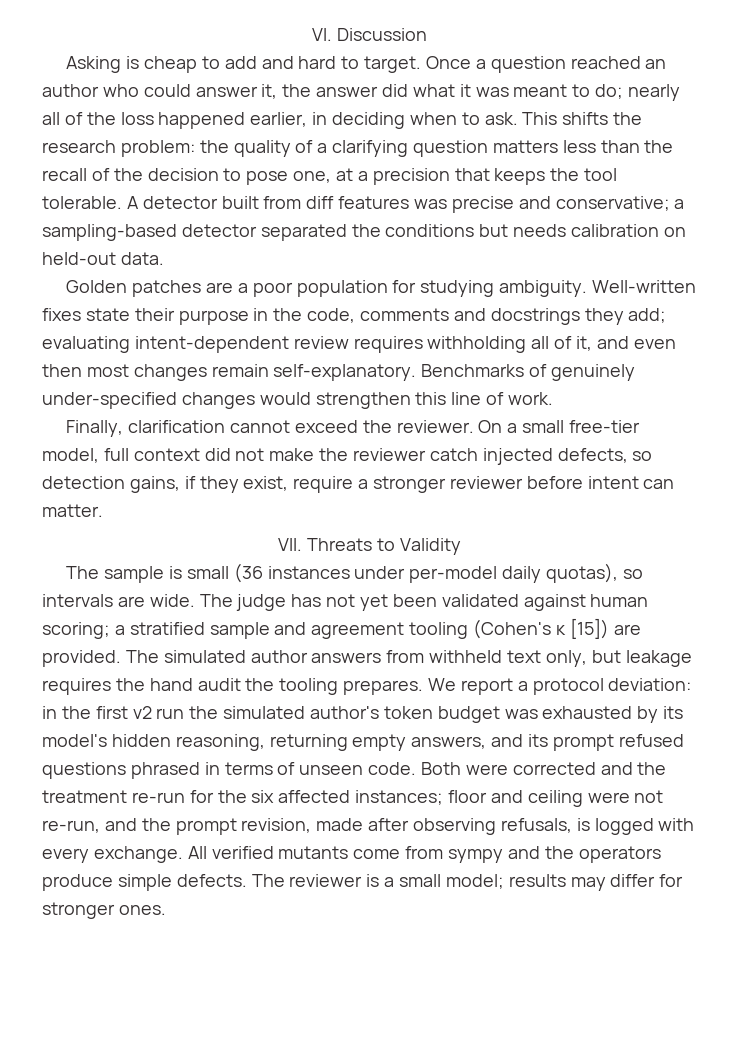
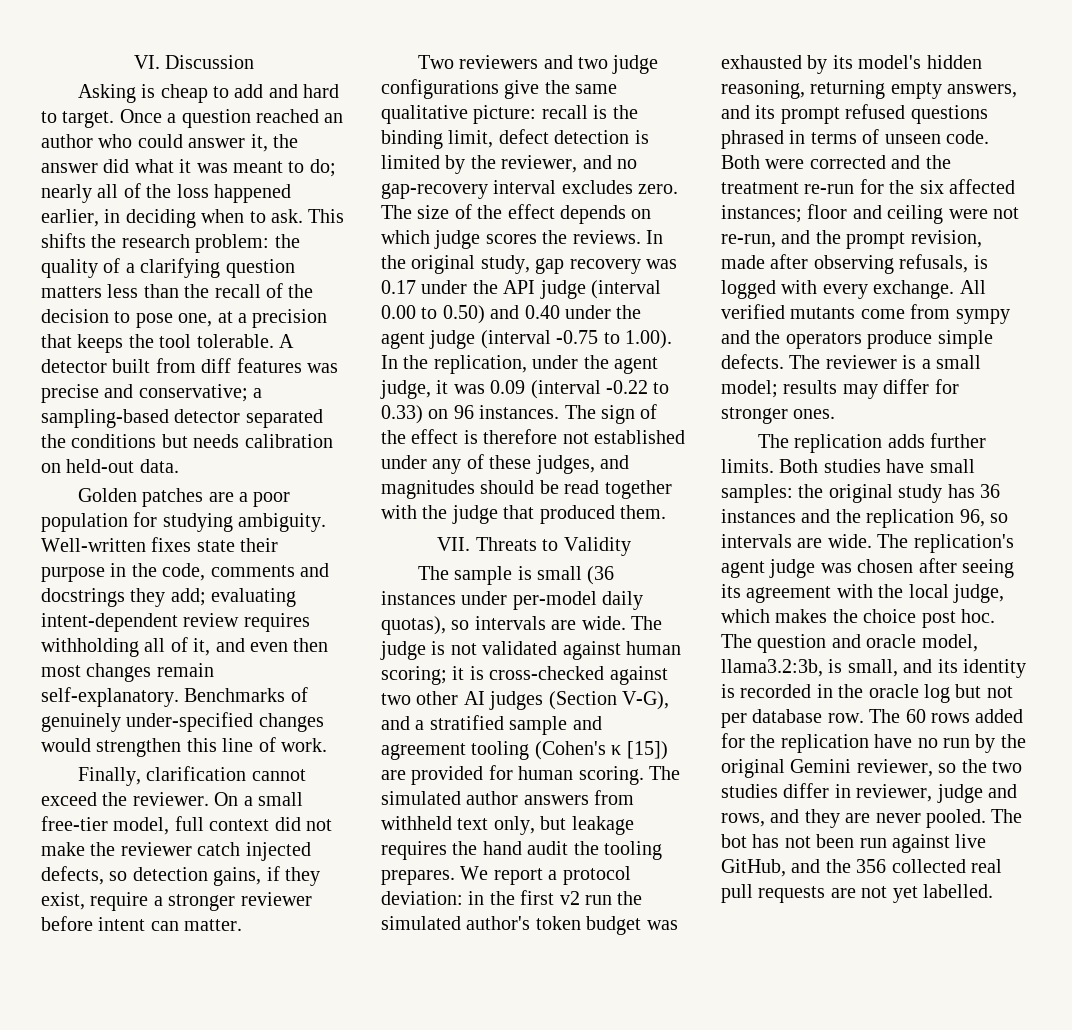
+ Two reviewers and two judge configurations give the same qualitative picture: recall is the binding limit, defect detection is limited by the reviewer, and no gap-recovery interval excludes zero. The size of the effect depends on which judge scores the reviews. In the original study, gap recovery was 0.17 under the API judge (interval 0.00 to 0.50) and 0.40 under the agent judge (interval -0.75 to 1.00). In the replication, under the agent judge, it was 0.09 (interval -0.22 to 0.33) on 96 instances. The sign of the effect is therefore not established under any of these judges, and magnitudes should be read together with the judge that produced them.
- The judge has not yet been validated against human scoring; a stratified sample and agreement tooling (Cohen's κ [15]) are provided.
+ The judge is not validated against human scoring; it is cross-checked against two other AI judges (Section V-G), and a stratified sample and agreement tooling (Cohen's κ [15]) are provided for human scoring.
+ The replication adds further limits. Both studies have small samples: the original study has 36 instances and the replication 96, so intervals are wide. The replication's agent judge was chosen after seeing its agreement with the local judge, which makes the choice post hoc. The question and oracle model, llama3.2:3b, is small, and its identity is recorded in the oracle log but not per database row. The 60 rows added for the replication have no run by the original Gemini reviewer, so the two studies differ in reviewer, judge and rows, and they are never pooled. The bot has not been run against live GitHub, and the 356 collected real pull requests are not yet labelled.

